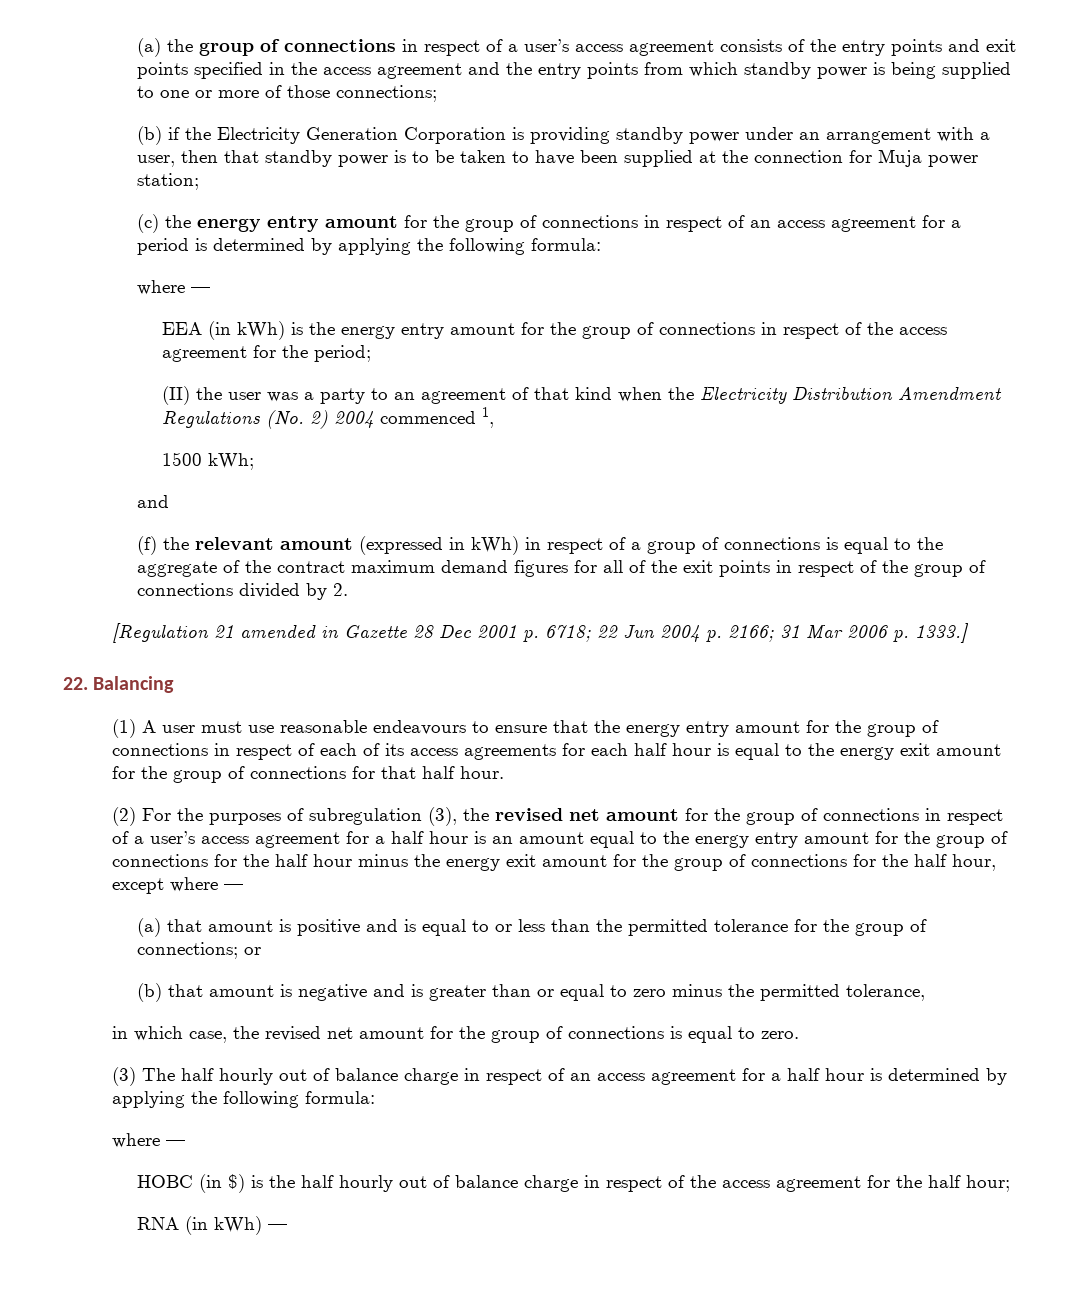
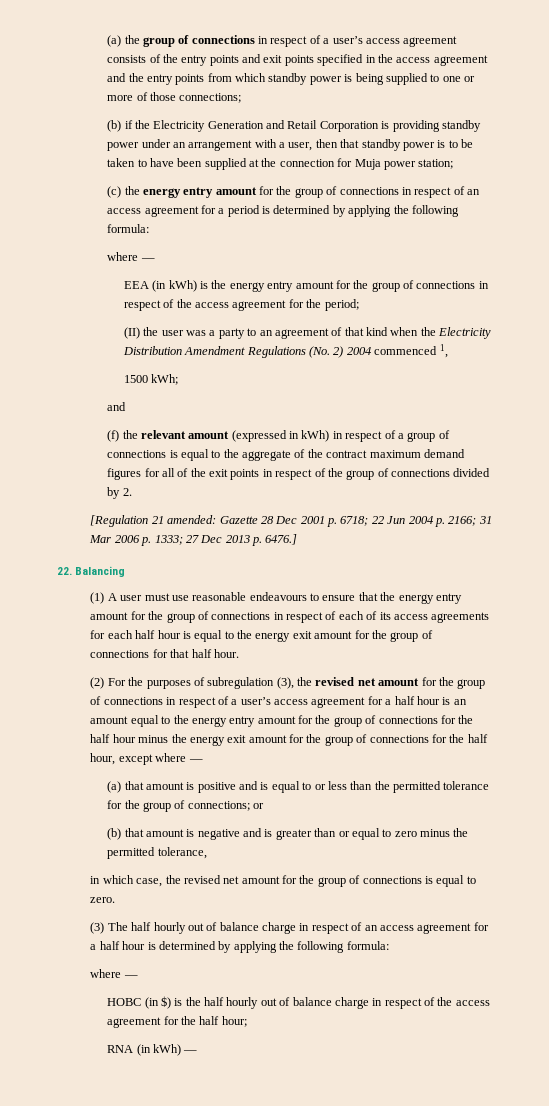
- (b) if the Electricity Generation Corporation is providing standby power under an arrangement with a user, then that standby power is to be taken to have been supplied at the connection for Muja power station;
+ (b) if the Electricity Generation and Retail Corporation is providing standby power under an arrangement with a user, then that standby power is to be taken to have been supplied at the connection for Muja power station;
- [Regulation 21 amended in Gazette 28 Dec 2001 p. 6718; 22 Jun 2004 p. 2166; 31 Mar 2006 p. 1333.]
+ [Regulation 21 amended: Gazette 28 Dec 2001 p. 6718; 22 Jun 2004 p. 2166; 31 Mar 2006 p. 1333; 27 Dec 2013 p. 6476.]

